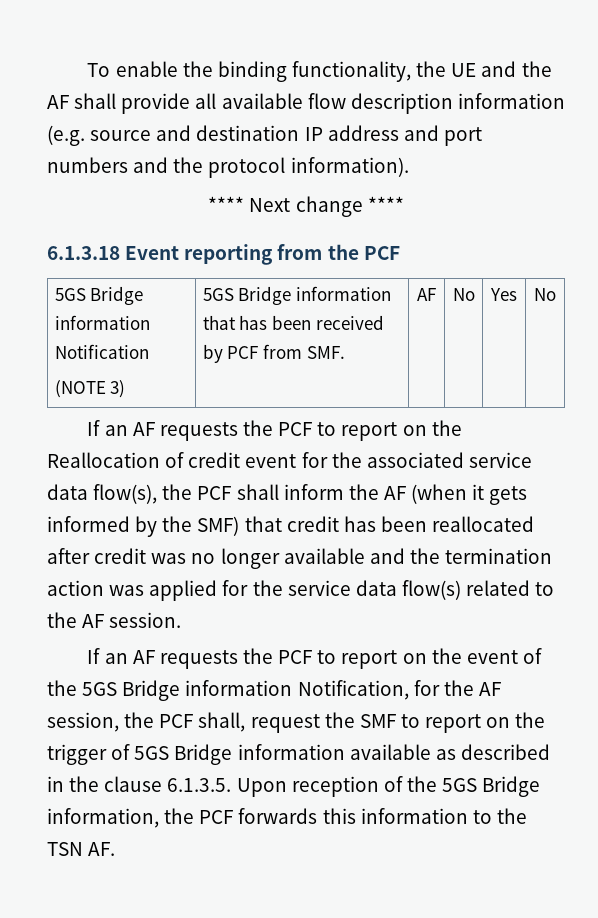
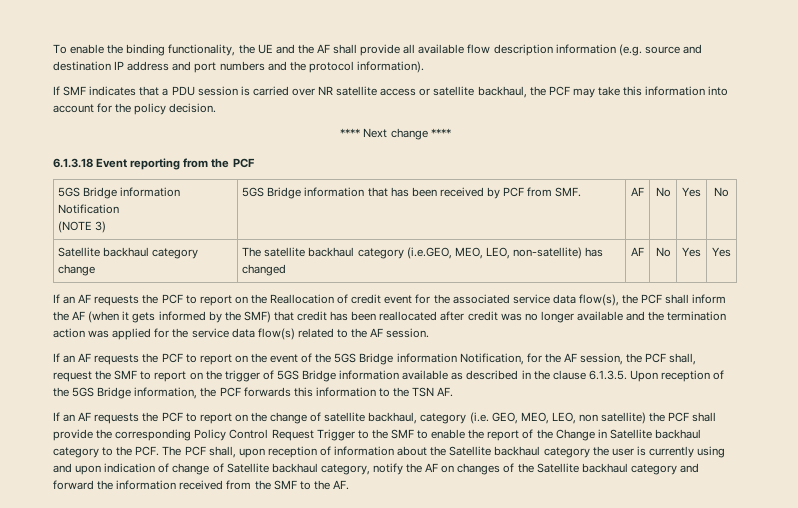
+ If SMF indicates that a PDU session is carried over NR satellite access or satellite backhaul, the PCF may take this information into account for the policy decision.
+ Satellite backhaul category change | The satellite backhaul category (i.e.GEO, MEO, LEO, non-satellite) has changed | AF | No | Yes | Yes
+ If an AF requests the PCF to report on the change of satellite backhaul, category (i.e. GEO, MEO, LEO, non satellite) the PCF shall provide the corresponding Policy Control Request Trigger to the SMF to enable the report of the Change in Satellite backhaul category to the PCF. The PCF shall, upon reception of information about the Satellite backhaul category the user is currently using and upon indication of change of Satellite backhaul category, notify the AF on changes of the Satellite backhaul category and forward the information received from the SMF to the AF.

